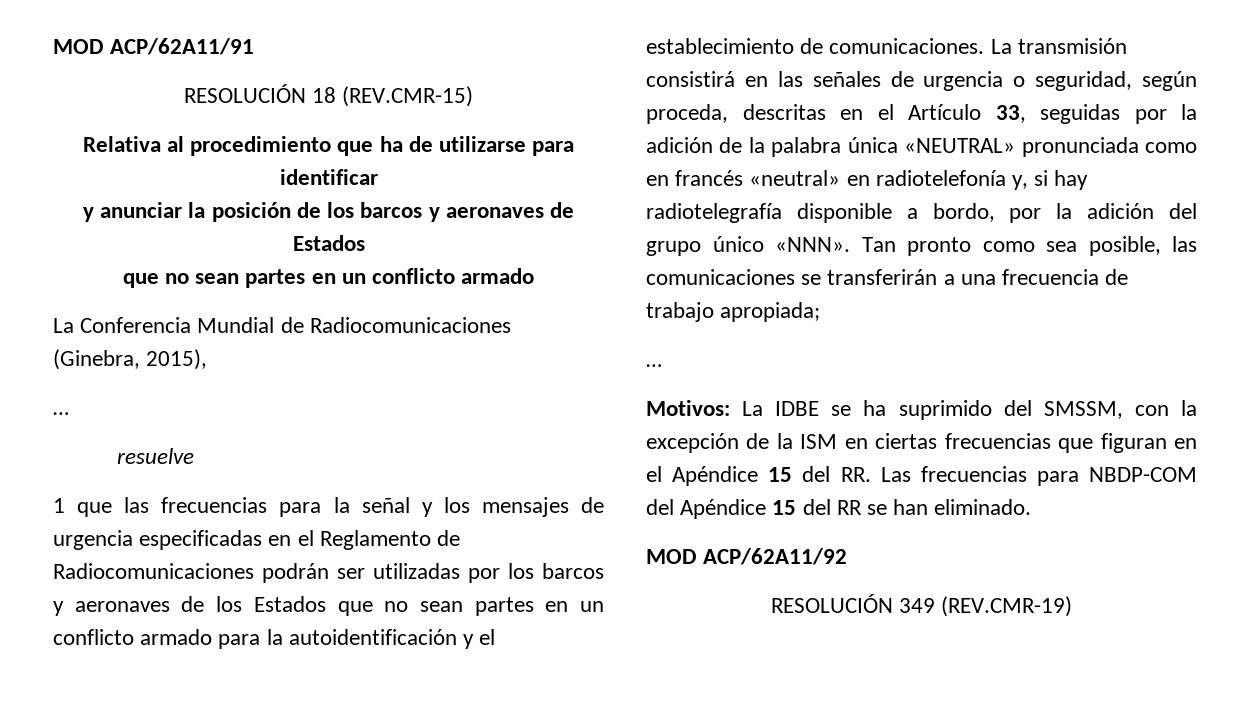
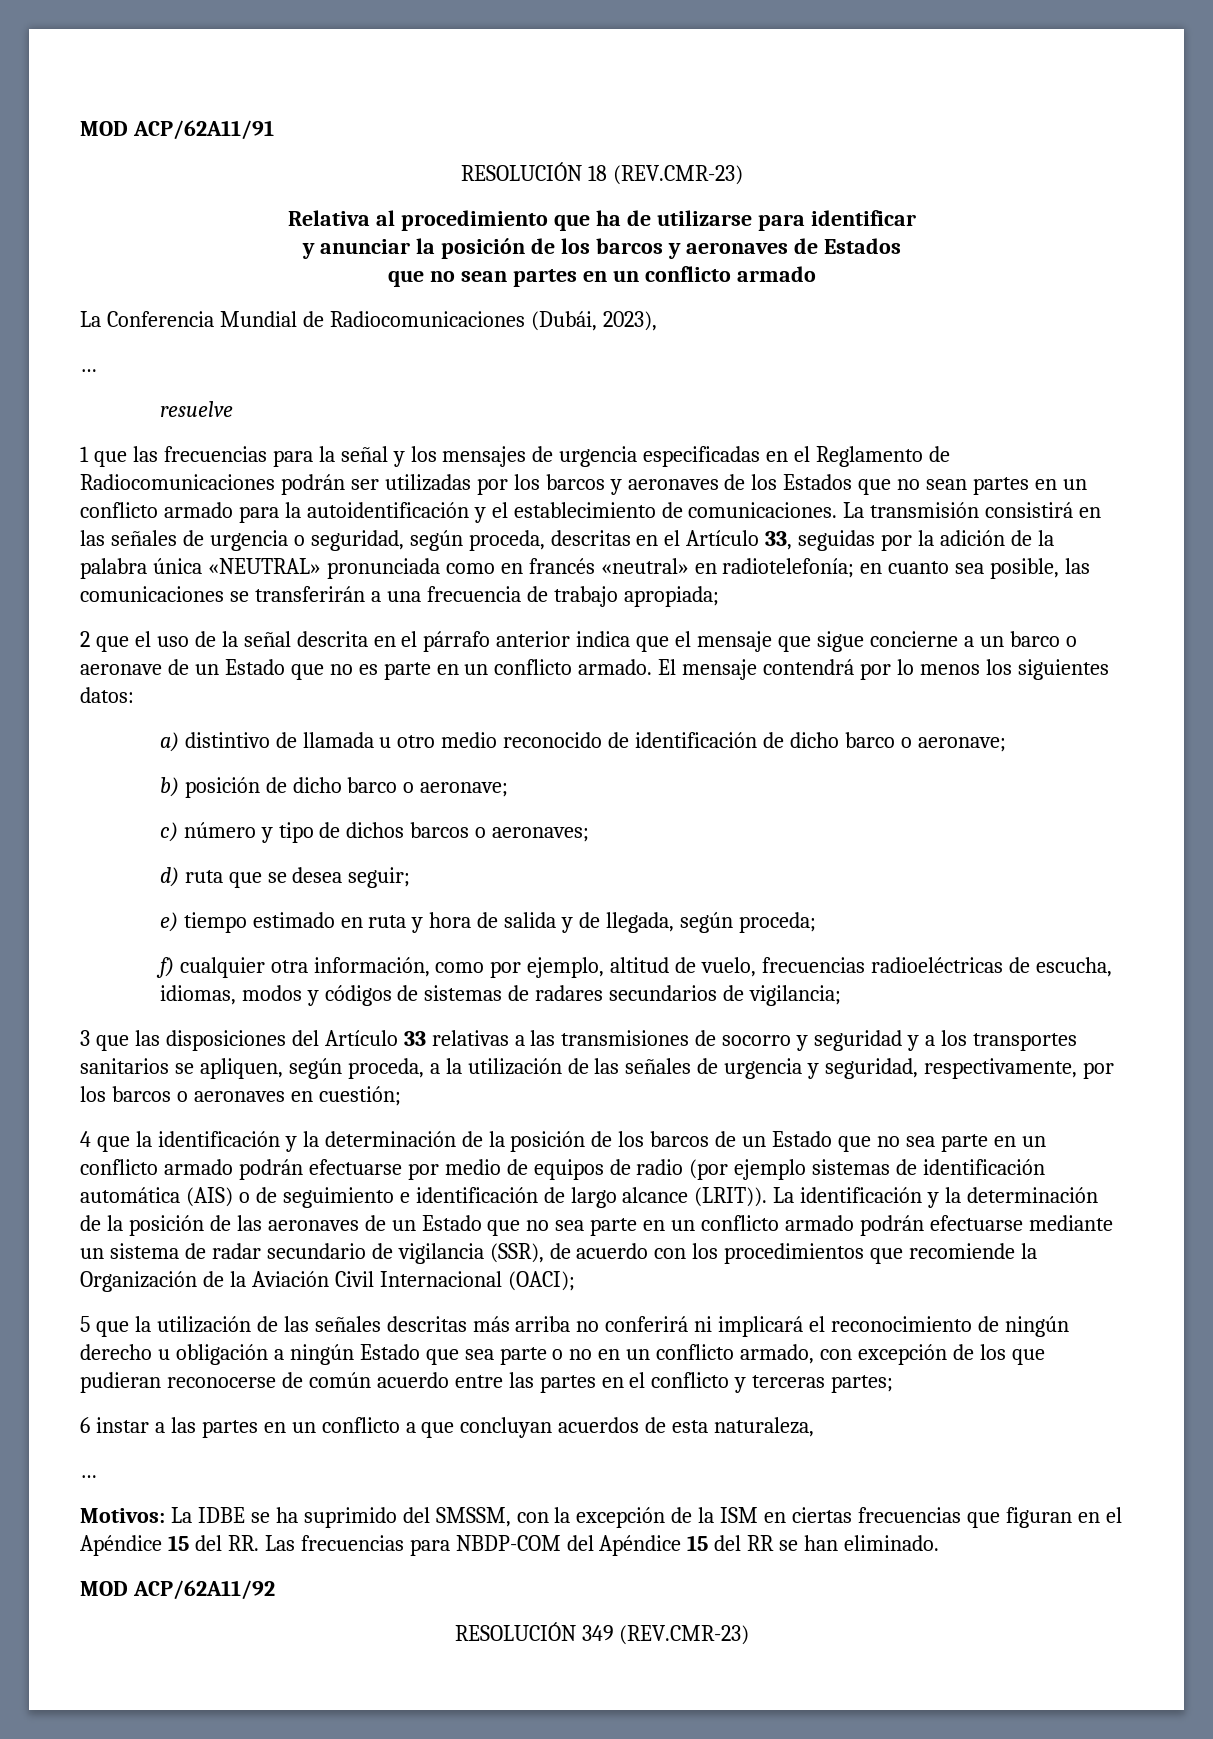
- RESOLUCIÓN 18 (REV.CMR-15)
+ RESOLUCIÓN 18 (REV.CMR-23)
- La Conferencia Mundial de Radiocomunicaciones (Ginebra, 2015),
+ La Conferencia Mundial de Radiocomunicaciones (Dubái, 2023),
- La transmisión consistirá en las señales de urgencia o seguridad, según proceda, descritas en el Artículo 33, seguidas por la adición de la palabra única «NEUTRAL» pronunciada como en francés «neutral» en radiotelefonía y, si hay radiotelegrafía disponible a bordo, por la adición del grupo único «NNN». Tan pronto como sea posible, las comunicaciones se transferirán a una frecuencia de trabajo apropiada;
+ La transmisión consistirá en las señales de urgencia o seguridad, según proceda, descritas en el Artículo 33, seguidas por la adición de la palabra única «NEUTRAL» pronunciada como en francés «neutral» en radiotelefonía; en cuanto sea posible, las comunicaciones se transferirán a una frecuencia de trabajo apropiada;
+ 2 que el uso de la señal descrita en el párrafo anterior indica que el mensaje que sigue concierne a un barco o aeronave de un Estado que no es parte en un conflicto armado. El mensaje contendrá por lo menos los siguientes datos:
+ a) distintivo de llamada u otro medio reconocido de identificación de dicho barco o aeronave;
+ b) posición de dicho barco o aeronave;
+ c) número y tipo de dichos barcos o aeronaves;
+ d) ruta que se desea seguir;
+ e) tiempo estimado en ruta y hora de salida y de llegada, según proceda;
+ f) cualquier otra información, como por ejemplo, altitud de vuelo, frecuencias radioeléctricas de escucha, idiomas, modos y códigos de sistemas de radares secundarios de vigilancia;
+ 3 que las disposiciones del Artículo 33 relativas a las transmisiones de socorro y seguridad y a los transportes sanitarios se apliquen, según proceda, a la utilización de las señales de urgencia y seguridad, respectivamente, por los barcos o aeronaves en cuestión;
+ 4 que la identificación y la determinación de la posición de los barcos de un Estado que no sea parte en un conflicto armado podrán efectuarse por medio de equipos de radio (por ejemplo sistemas de identificación automática (AIS) o de seguimiento e identificación de largo alcance (LRIT)). La identificación y la determinación de la posición de las aeronaves de un Estado que no sea parte en un conflicto armado podrán efectuarse mediante un sistema de radar secundario de vigilancia (SSR), de acuerdo con los procedimientos que recomiende la Organización de la Aviación Civil Internacional (OACI);
+ 5 que la utilización de las señales descritas más arriba no conferirá ni implicará el reconocimiento de ningún derecho u obligación a ningún Estado que sea parte o no en un conflicto armado, con excepción de los que pudieran reconocerse de común acuerdo entre las partes en el conflicto y terceras partes;
+ 6 instar a las partes en un conflicto a que concluyan acuerdos de esta naturaleza,
- RESOLUCIÓN 349 (REV.CMR-19)
+ RESOLUCIÓN 349 (REV.CMR-23)

